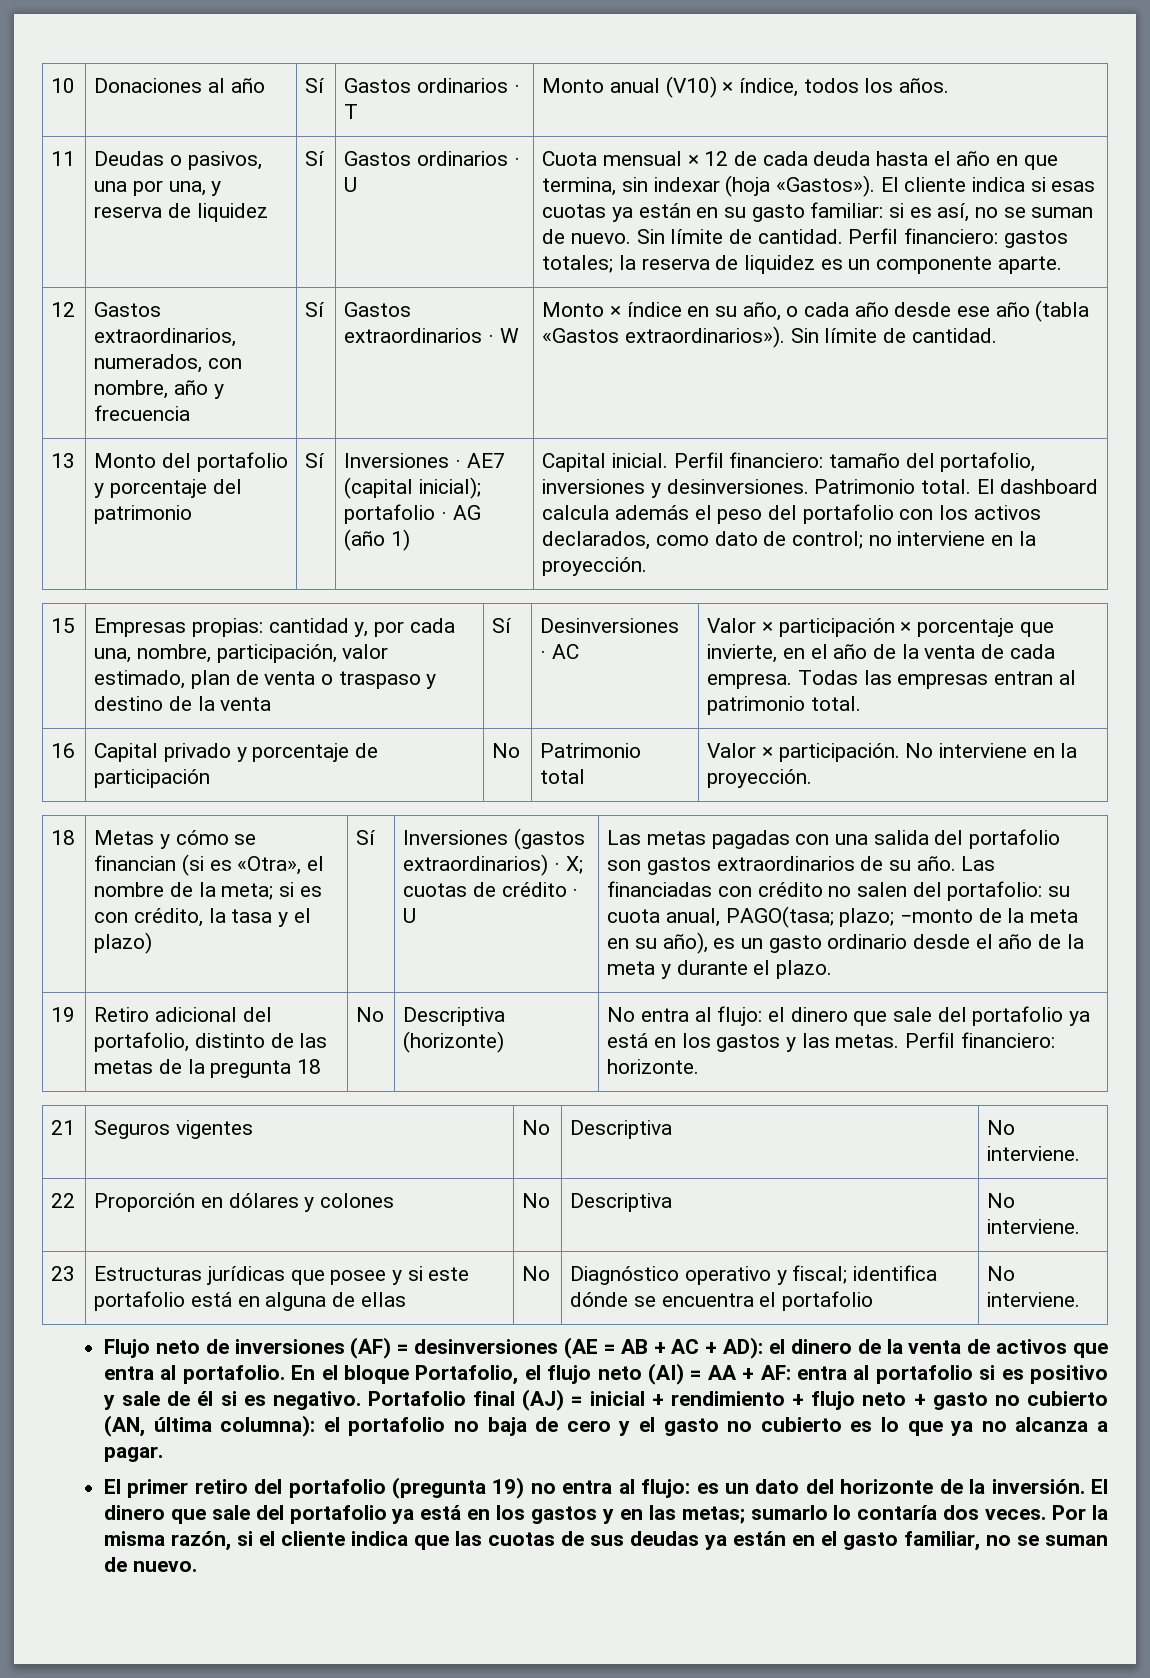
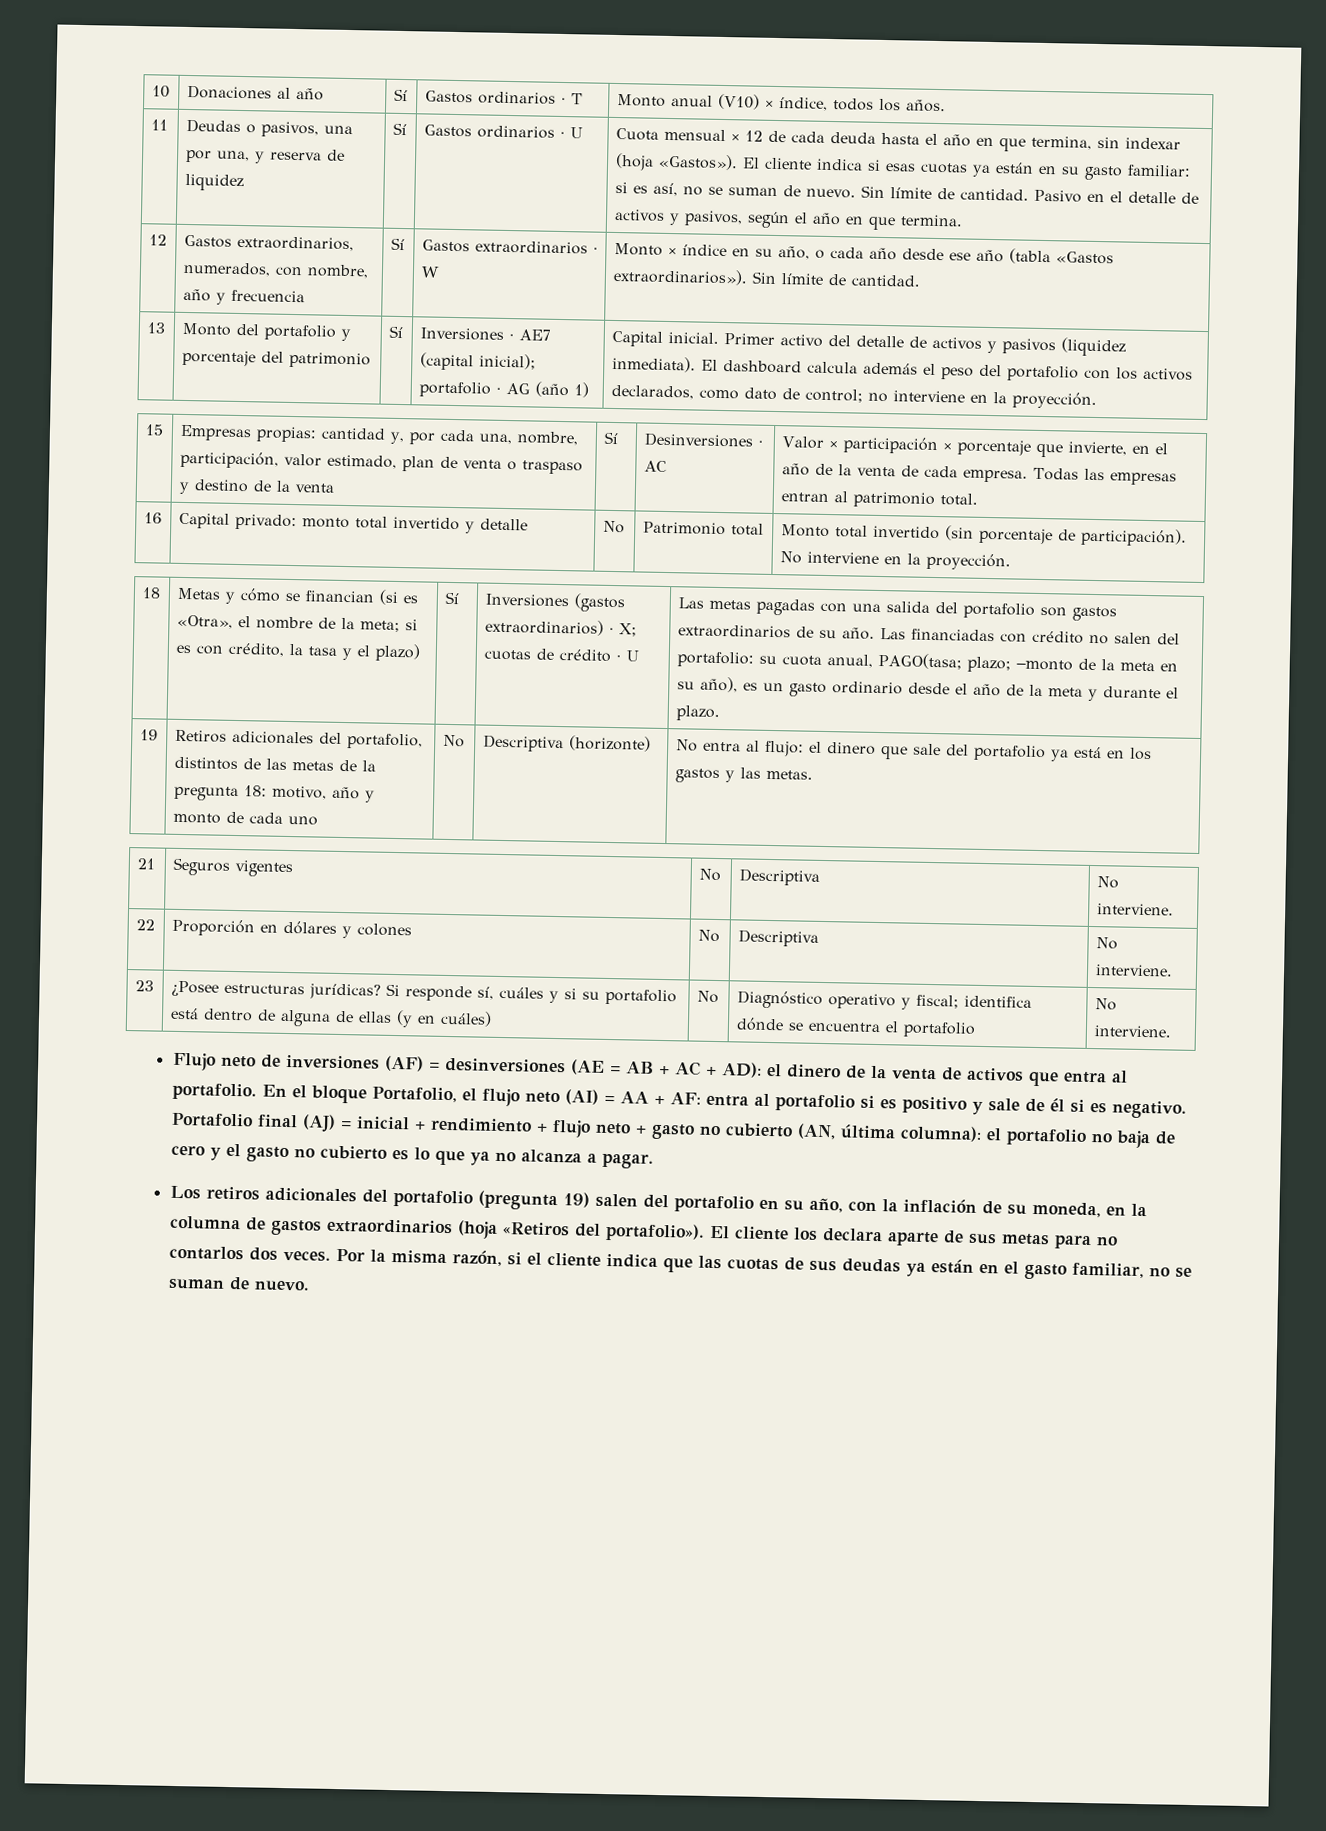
- Perfil financiero: gastos totales; la reserva de liquidez es un componente aparte.
+ Pasivo en el detalle de activos y pasivos, según el año en que termina.
- Perfil financiero: tamaño del portafolio, inversiones y desinversiones. Patrimonio total.
+ Primer activo del detalle de activos y pasivos (liquidez inmediata).
- 16 | Capital privado y porcentaje de participación | No | Patrimonio total | Valor × participación. No interviene en la proyección.
+ 16 | Capital privado: monto total invertido y detalle | No | Patrimonio total | Monto total invertido (sin porcentaje de participación). No interviene en la proyección.
- Retiro adicional del portafolio, distinto de las metas de la pregunta 18
+ Retiros adicionales del portafolio, distintos de las metas de la pregunta 18: motivo, año y monto de cada uno
- Perfil financiero: horizonte.
- 23 | Estructuras jurídicas que posee y si este portafolio está en alguna de ellas | No | Diagnóstico operativo y fiscal; identifica dónde se encuentra el portafolio | No interviene.
+ 23 | ¿Posee estructuras jurídicas? Si responde sí, cuáles y si su portafolio está dentro de alguna de ellas (y en cuáles) | No | Diagnóstico operativo y fiscal; identifica dónde se encuentra el portafolio | No interviene.
- El primer retiro del portafolio (pregunta 19) no entra al flujo: es un dato del horizonte de la inversión. El dinero que sale del portafolio ya está en los gastos y en las metas; sumarlo lo contaría dos veces.
+ Los retiros adicionales del portafolio (pregunta 19) salen del portafolio en su año, con la inflación de su moneda, en la columna de gastos extraordinarios (hoja «Retiros del portafolio»). El cliente los declara aparte de sus metas para no contarlos dos veces.

